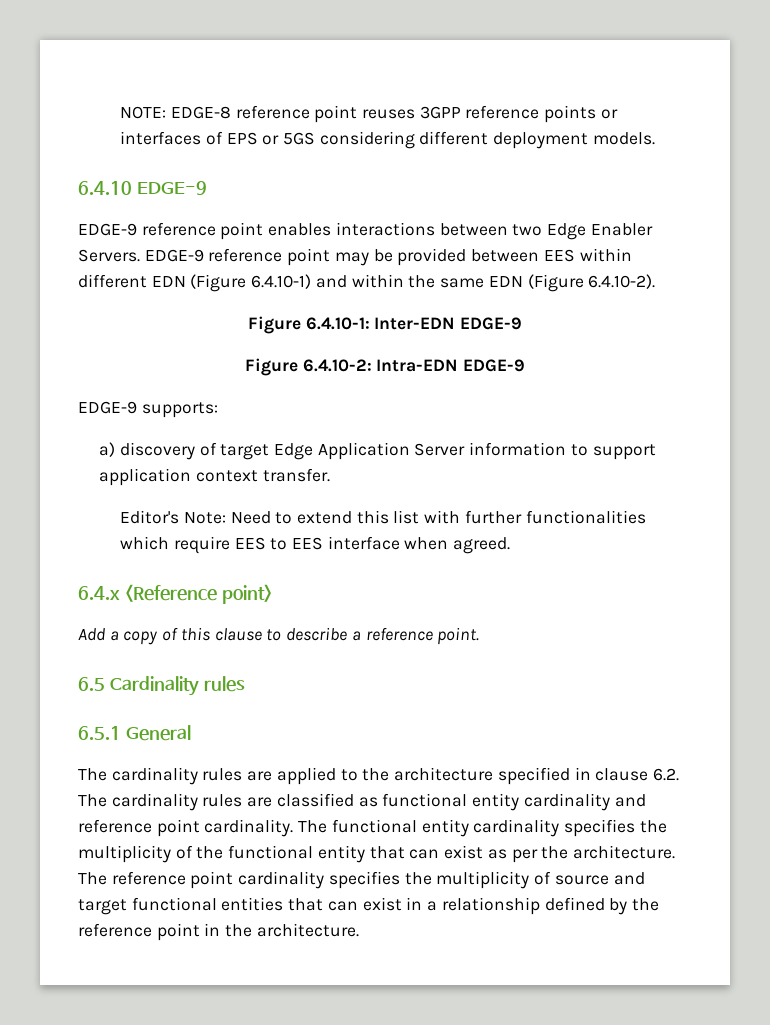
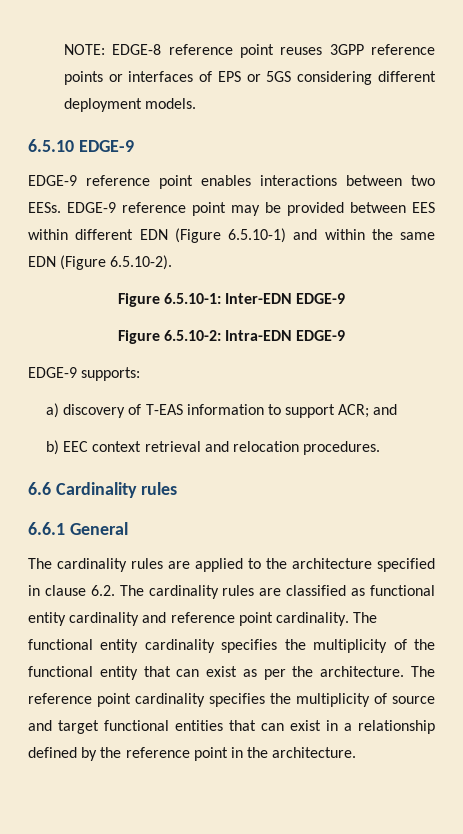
- 6.4.10 EDGE-9
+ 6.5.10 EDGE-9
- EDGE-9 reference point enables interactions between two Edge Enabler Servers.
+ EDGE-9 reference point enables interactions between two EESs.
- EDGE-9 reference point may be provided between EES within different EDN (Figure 6.4.10-1) and within the same EDN (Figure 6.4.10-2).
- Figure 6.4.10-1: Inter-EDN EDGE-9
+ EDGE-9 reference point may be provided between EES within different EDN (Figure 6.5.10-1) and within the same EDN (Figure 6.5.10-2).
+ Figure 6.5.10-1: Inter-EDN EDGE-9
- Figure 6.4.10-2: Intra-EDN EDGE-9
+ Figure 6.5.10-2: Intra-EDN EDGE-9
- a) discovery of target Edge Application Server information to support application context transfer.
- Editor's Note: Need to extend this list with further functionalities which require EES to EES interface when agreed.
- 6.4.x <Reference point>
- Add a copy of this clause to describe a reference point.
- 6.5 Cardinality rules
+ a) discovery of T-EAS information to support ACR; and
+ b) EEC context retrieval and relocation procedures.
+ 6.6 Cardinality rules
- 6.5.1 General
+ 6.6.1 General

